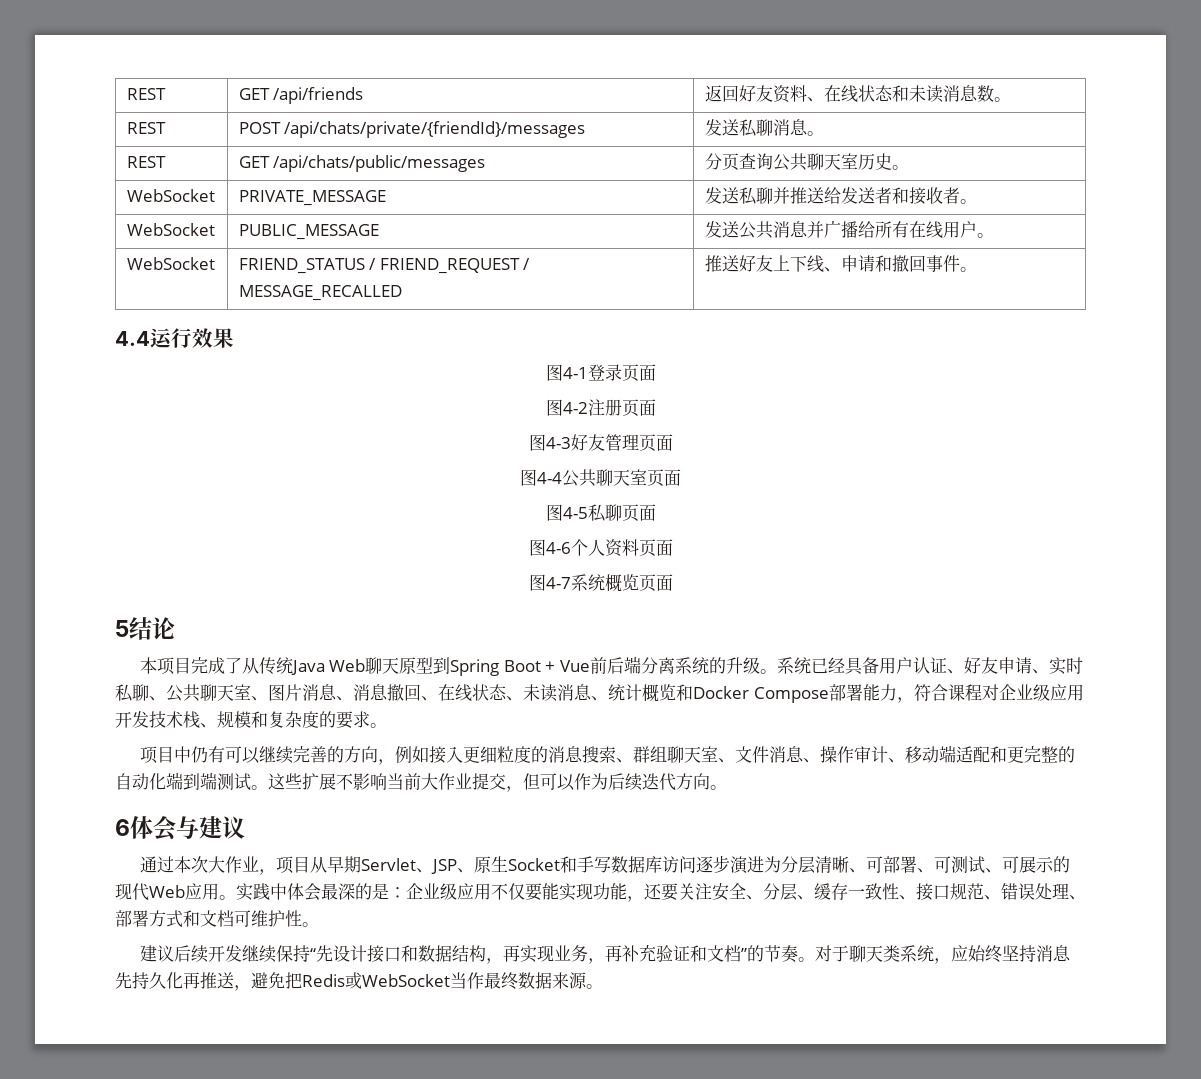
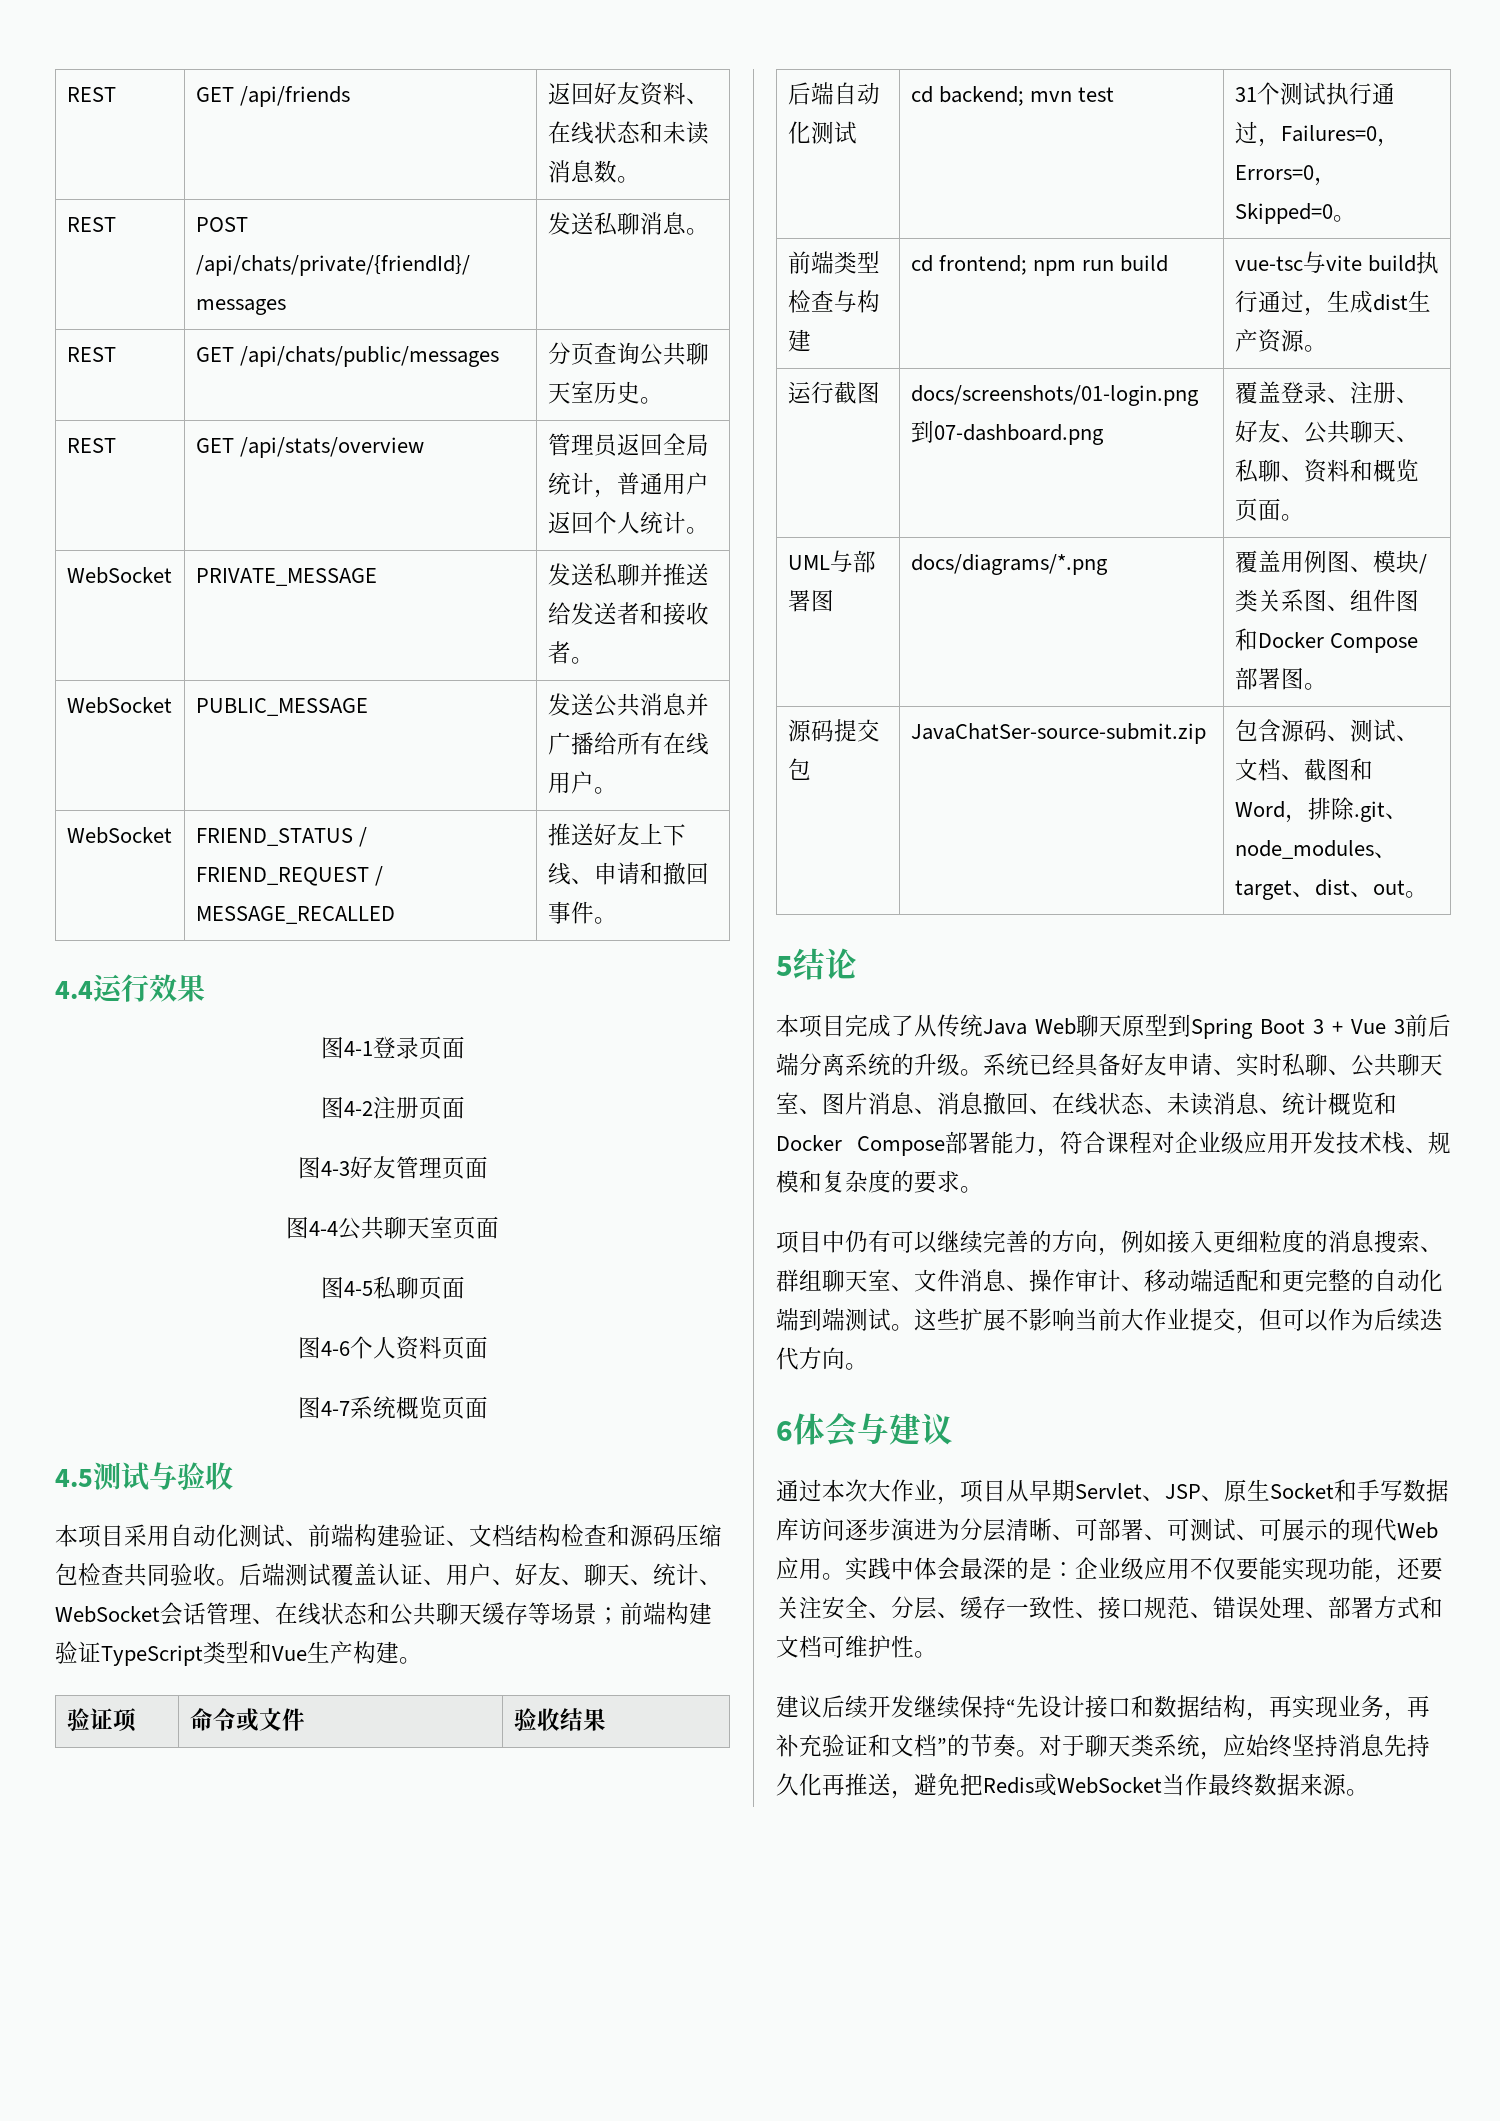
+ REST | GET /api/stats/overview | 管理员返回全局统计，普通用户返回个人统计。
+ 4.5测试与验收
+ 本项目采用自动化测试、前端构建验证、文档结构检查和源码压缩包检查共同验收。后端测试覆盖认证、用户、好友、聊天、统计、WebSocket会话管理、在线状态和公共聊天缓存等场景；前端构建验证TypeScript类型和Vue生产构建。
+ 验证项 | 命令或文件 | 验收结果
+ 后端自动化测试 | cd backend; mvn test | 31个测试执行通过，Failures=0，Errors=0，Skipped=0。
+ 前端类型检查与构建 | cd frontend; npm run build | vue-tsc与vite build执行通过，生成dist生产资源。
+ 运行截图 | docs/screenshots/01-login.png到07-dashboard.png | 覆盖登录、注册、好友、公共聊天、私聊、资料和概览页面。
+ UML与部署图 | docs/diagrams/*.png | 覆盖用例图、模块/类关系图、组件图和Docker Compose部署图。
+ 源码提交包 | JavaChatSer-source-submit.zip | 包含源码、测试、文档、截图和Word，排除.git、node_modules、target、dist、out。
- 本项目完成了从传统Java Web聊天原型到Spring Boot + Vue前后端分离系统的升级。
+ 本项目完成了从传统Java Web聊天原型到Spring Boot 3 + Vue 3前后端分离系统的升级。
- 系统已经具备用户认证、好友申请、实时私聊、公共聊天室、图片消息、消息撤回、在线状态、未读消息、统计概览和Docker Compose部署能力，符合课程对企业级应用开发技术栈、规模和复杂度的要求。
+ 系统已经具备好友申请、实时私聊、公共聊天室、图片消息、消息撤回、在线状态、未读消息、统计概览和Docker Compose部署能力，符合课程对企业级应用开发技术栈、规模和复杂度的要求。

